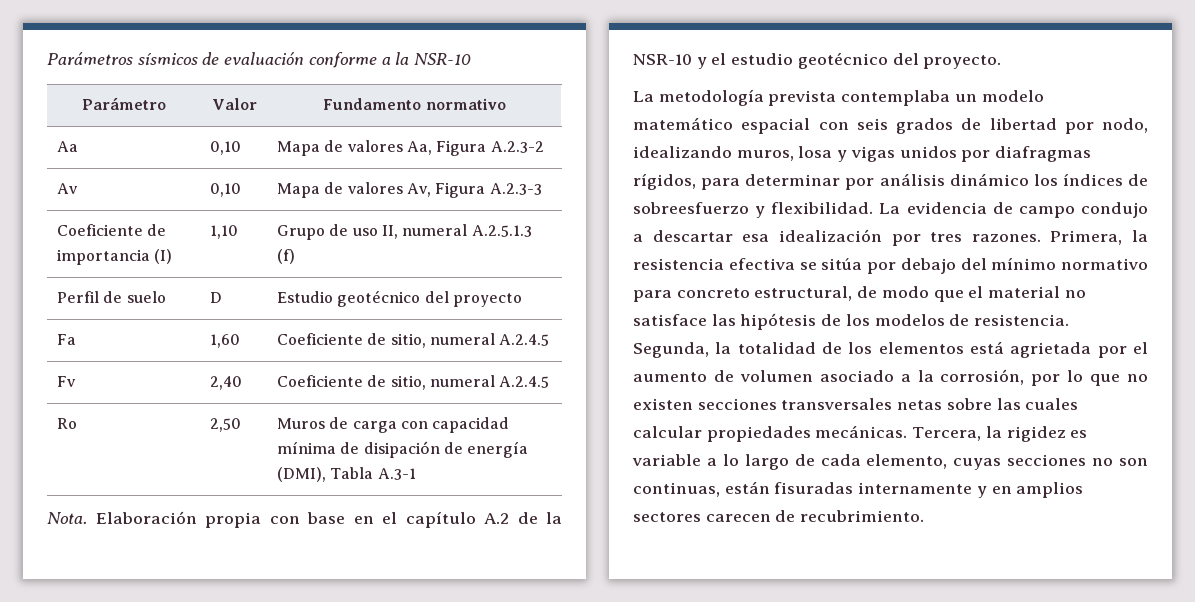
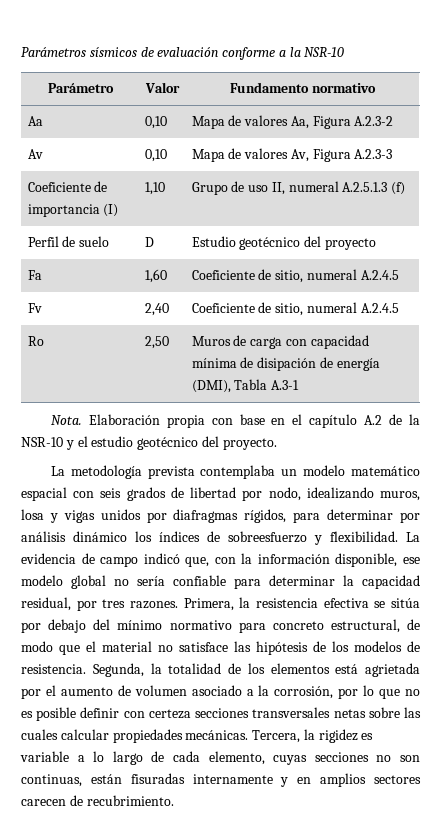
- La evidencia de campo condujo a descartar esa idealización por tres razones.
+ La evidencia de campo indicó que, con la información disponible, ese modelo global no sería confiable para determinar la capacidad residual, por tres razones.
- Segunda, la totalidad de los elementos está agrietada por el aumento de volumen asociado a la corrosión, por lo que no existen secciones transversales netas sobre las cuales calcular propiedades mecánicas.
+ Segunda, la totalidad de los elementos está agrietada por el aumento de volumen asociado a la corrosión, por lo que no es posible definir con certeza secciones transversales netas sobre las cuales calcular propiedades mecánicas.

